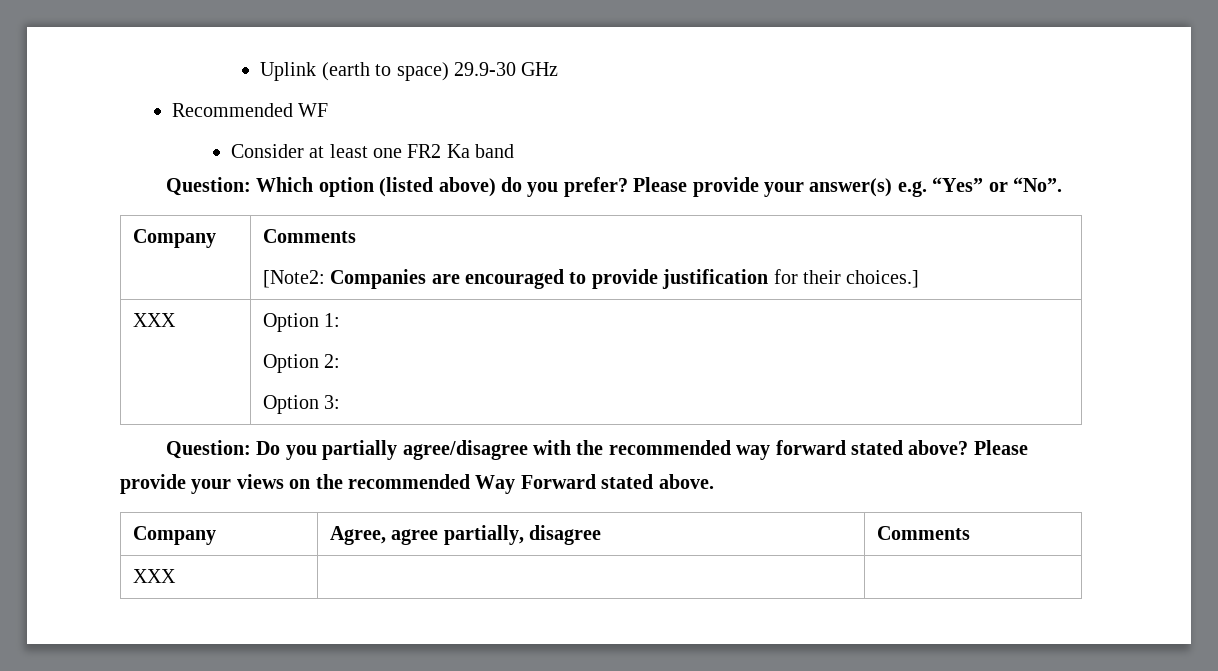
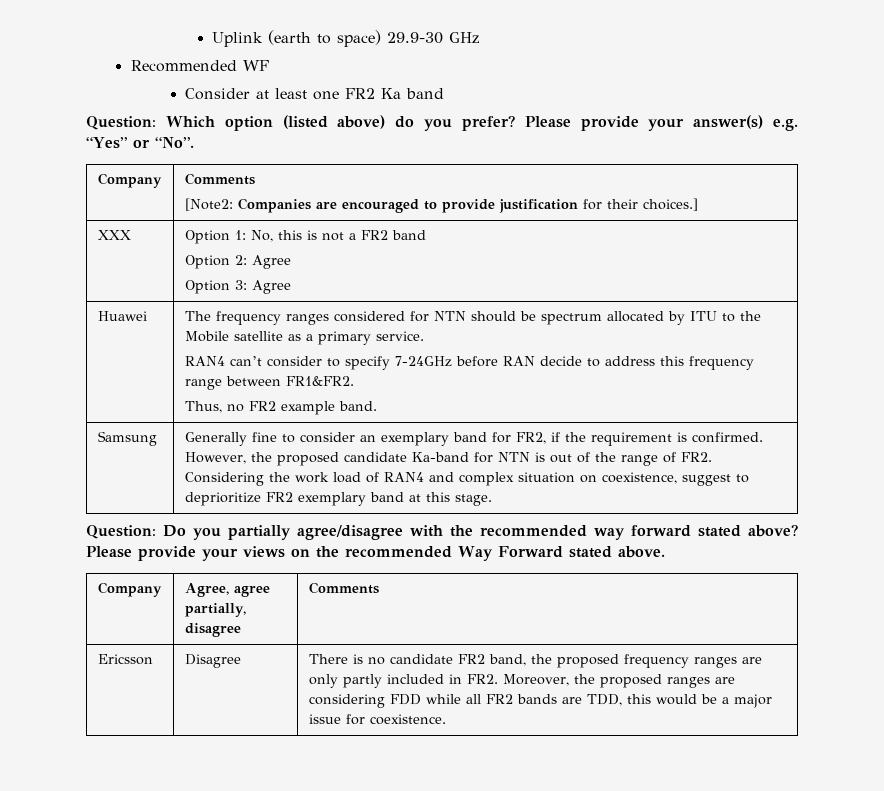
- XXX | Option 1:
- Option 2:
- Option 3:
+ XXX | Option 1: No, this is not a FR2 band
+ Option 2: Agree
+ Option 3: Agree
+ Huawei | The frequency ranges considered for NTN should be spectrum allocated by ITU to the Mobile satellite as a primary service.
+ RAN4 can’t consider to specify 7-24GHz before RAN decide to address this frequency range between FR1&FR2.
+ Thus, no FR2 example band.
+ Samsung | Generally fine to consider an exemplary band for FR2, if the requirement is confirmed. However, the proposed candidate Ka-band for NTN is out of the range of FR2. Considering the work load of RAN4 and complex situation on coexistence, suggest to deprioritize FR2 exemplary band at this stage.
- XXX | |
+ Ericsson | Disagree | There is no candidate FR2 band, the proposed frequency ranges are only partly included in FR2. Moreover, the proposed ranges are considering FDD while all FR2 bands are TDD, this would be a major issue for coexistence.

